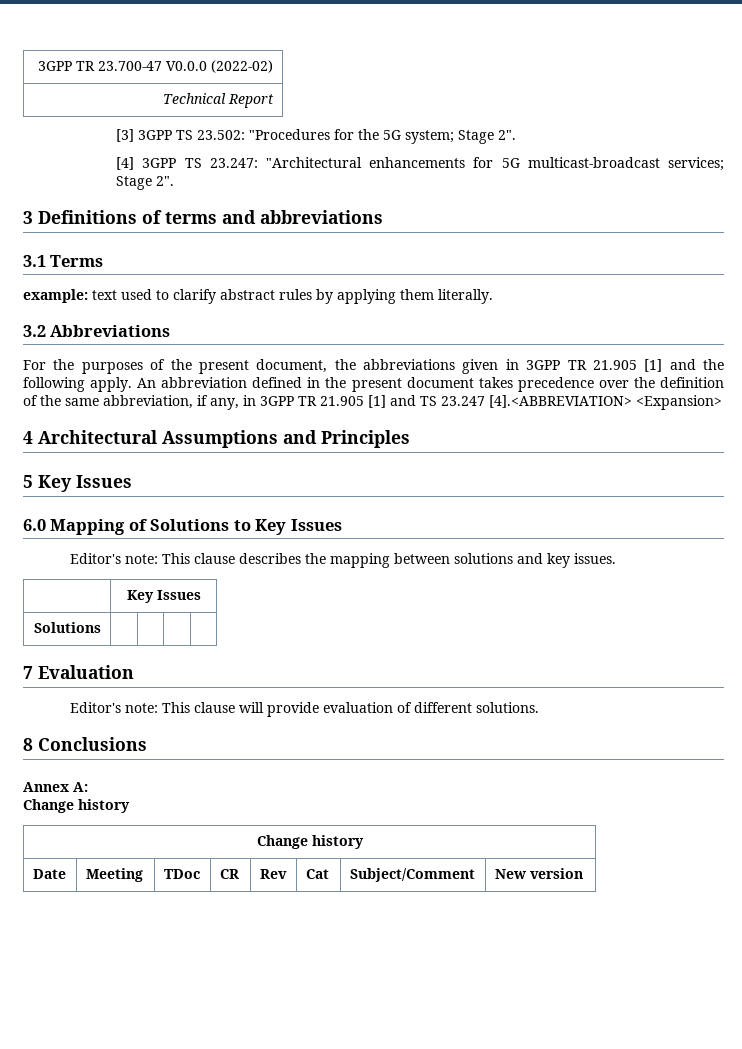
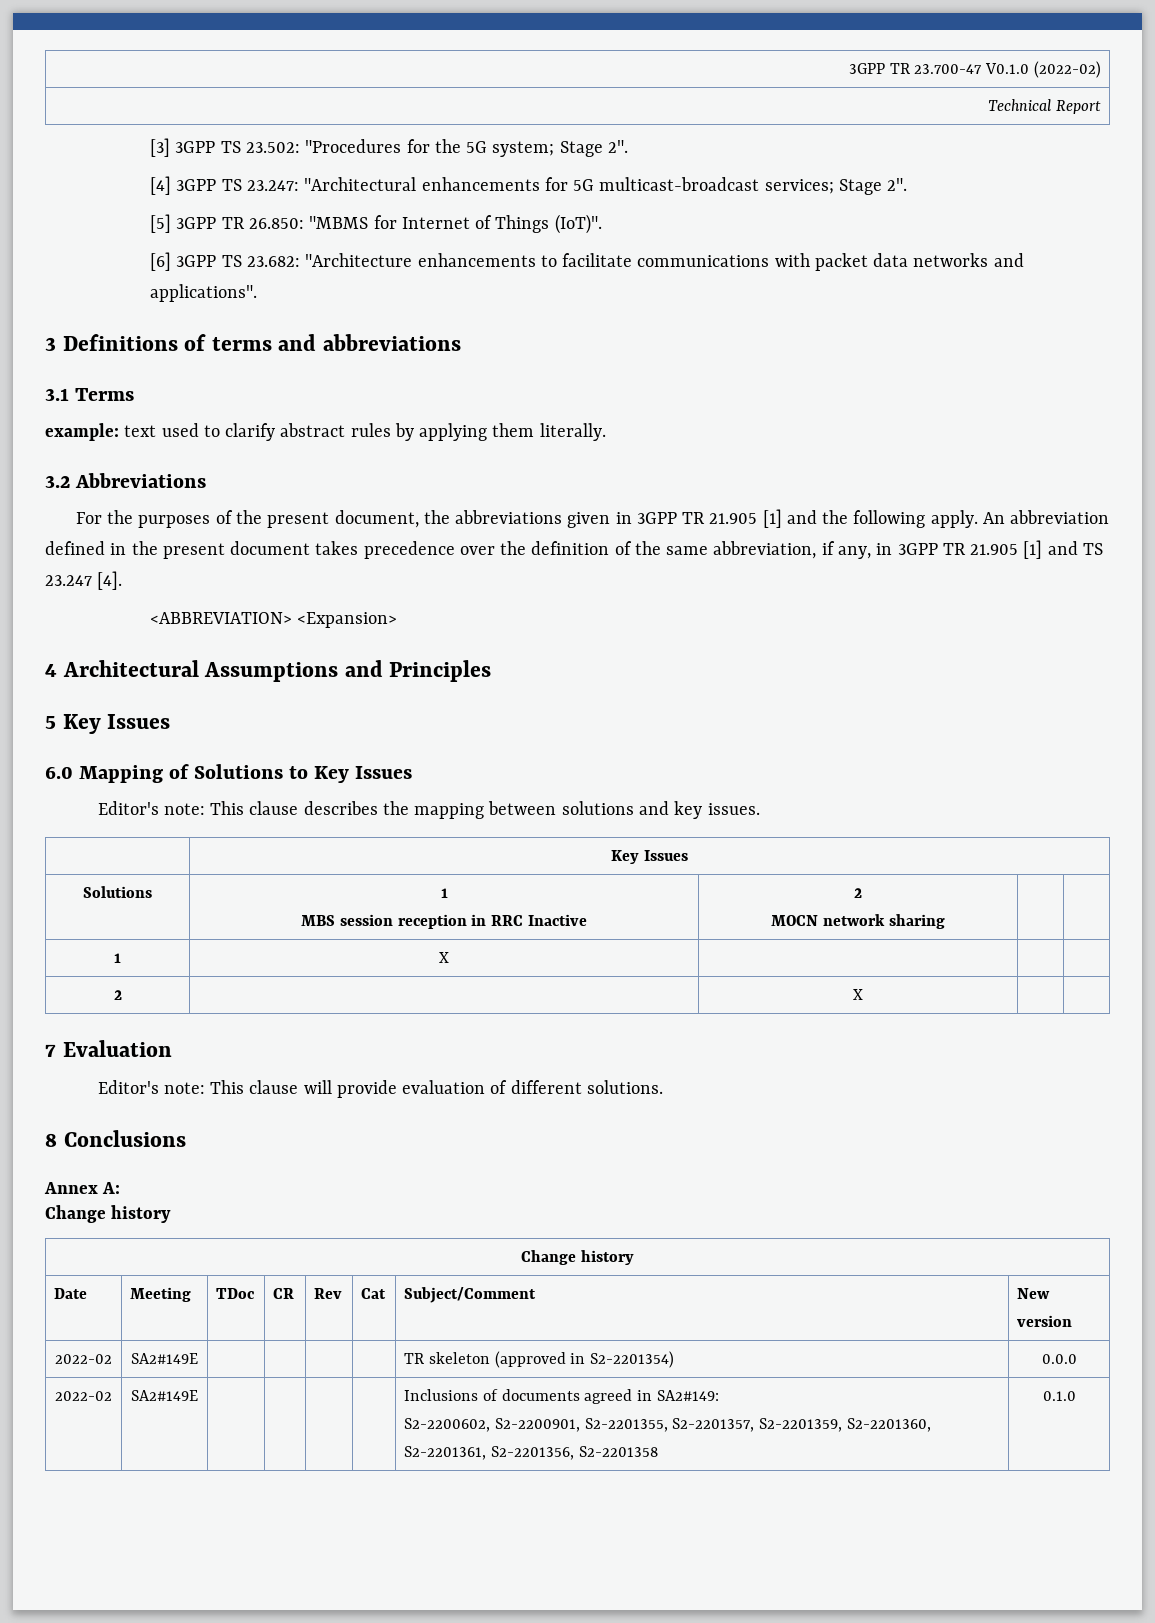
- 3GPP TR 23.700-47 V0.0.0 (2022-02)
+ 3GPP TR 23.700-47 V0.1.0 (2022-02)
+ [5] 3GPP TR 26.850: "MBMS for Internet of Things (IoT)".
+ [6] 3GPP TS 23.682: "Architecture enhancements to facilitate communications with packet data networks and applications".
- An abbreviation defined in the present document takes precedence over the definition of the same abbreviation, if any, in 3GPP TR 21.905 [1] and TS 23.247 [4].<ABBREVIATION> <Expansion>
+ An abbreviation defined in the present document takes precedence over the definition of the same abbreviation, if any, in 3GPP TR 21.905 [1] and TS 23.247 [4].
+ <ABBREVIATION> <Expansion>
- Solutions | | | |
+ Solutions | 1
+ MBS session reception in RRC Inactive | 2
+ MOCN network sharing | |
+ 1 | X | | |
+ 2 | | X | |
+ 2022-02 | SA2#149E | | | | | TR skeleton (approved in S2-2201354) | 0.0.0
+ 2022-02 | SA2#149E | | | | | Inclusions of documents agreed in SA2#149:
+ S2-2200602, S2-2200901, S2-2201355, S2-2201357, S2-2201359, S2-2201360, S2-2201361, S2-2201356, S2-2201358 | 0.1.0

